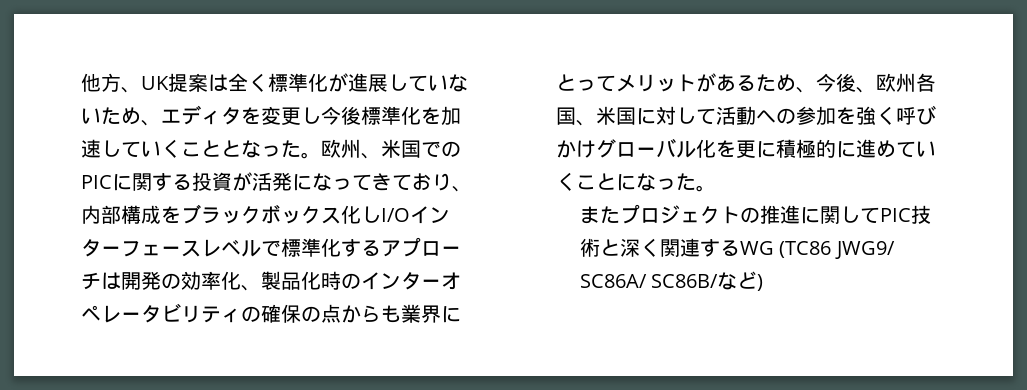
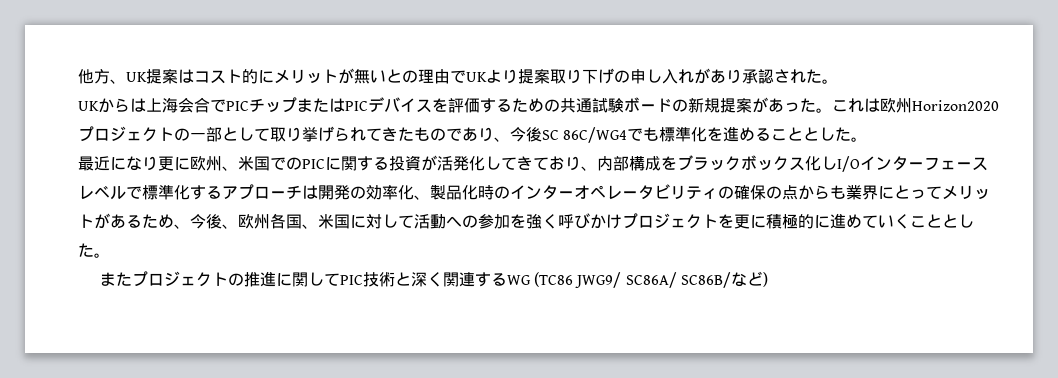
- 他方、UK提案は全く標準化が進展していないため、エディタを変更し今後標準化を加速していくこととなった。欧州、米国でのPICに関する投資が活発になってきており、内部構成をブラックボックス化しI/Oインターフェースレベルで標準化するアプローチは開発の効率化、製品化時のインターオペレータビリティの確保の点からも業界にとってメリットがあるため、今後、欧州各国、米国に対して活動への参加を強く呼びかけグローバル化を更に積極的に進めていくことになった。
+ 他方、UK提案はコスト的にメリットが無いとの理由でUKより提案取り下げの申し入れがあり承認された。
+ UKからは上海会合でPICチップまたはPICデバイスを評価するための共通試験ボードの新規提案があった。これは欧州Horizon2020プロジェクトの一部として取り挙げられてきたものであり、今後SC 86C/WG4でも標準化を進めることとした。
+ 最近になり更に欧州、米国でのPICに関する投資が活発化してきており、内部構成をブラックボックス化しI/Oインターフェースレベルで標準化するアプローチは開発の効率化、製品化時のインターオペレータビリティの確保の点からも業界にとってメリットがあるため、今後、欧州各国、米国に対して活動への参加を強く呼びかけプロジェクトを更に積極的に進めていくこととした。

